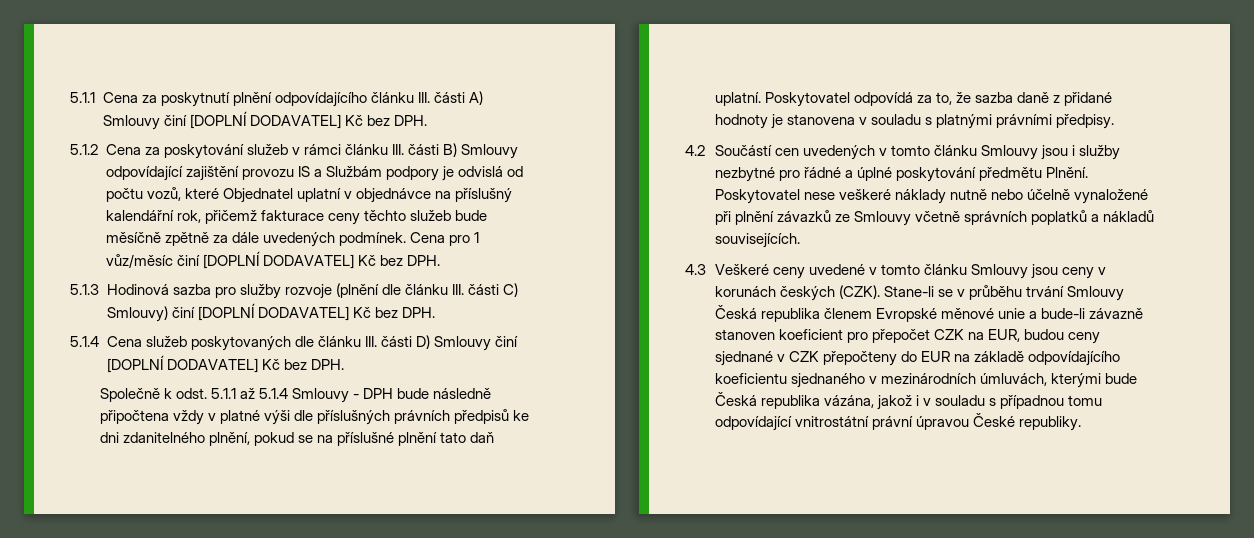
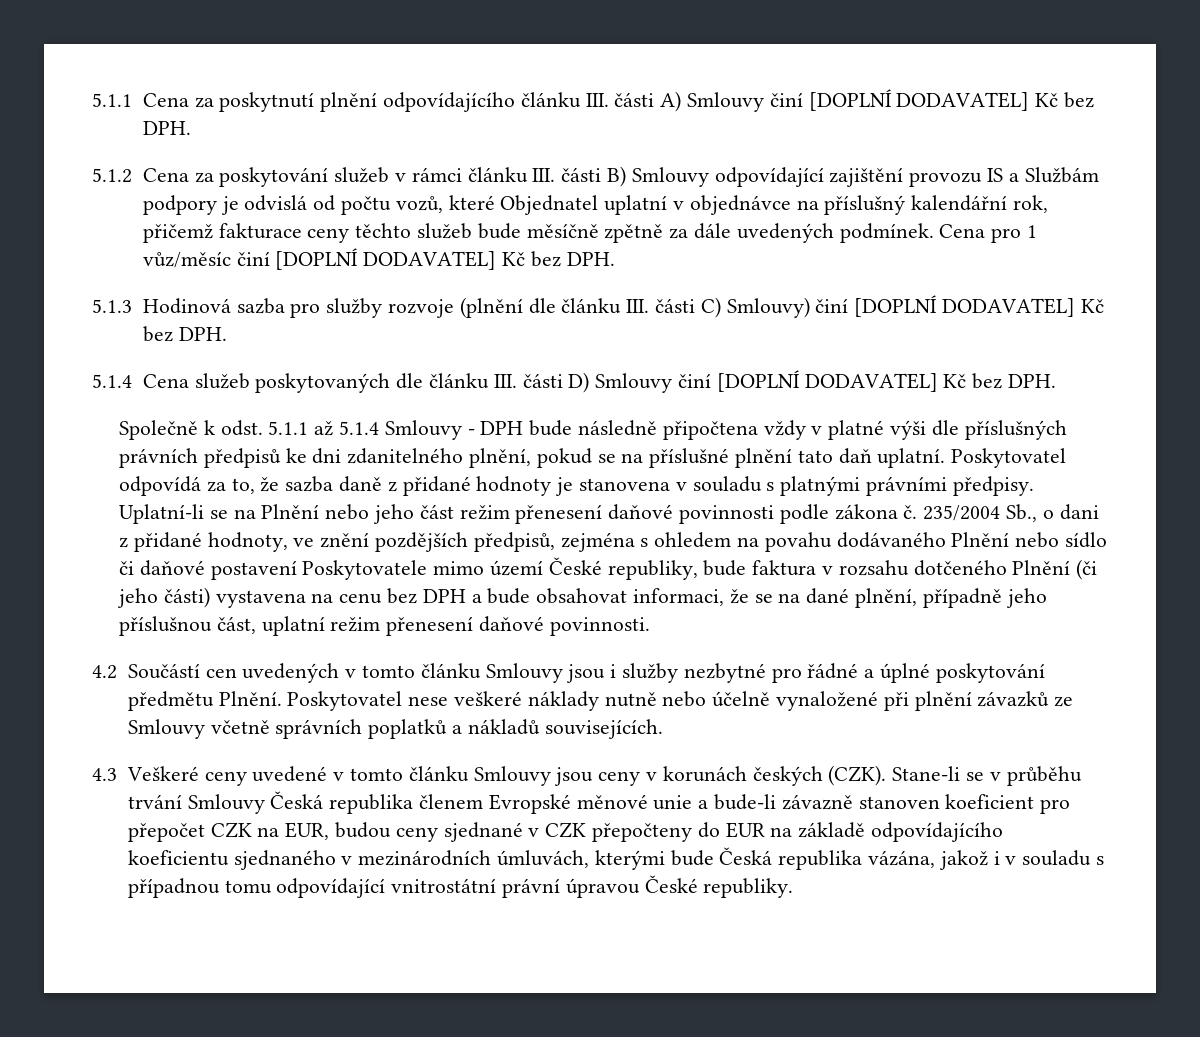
+ Uplatní-li se na Plnění nebo jeho část režim přenesení daňové povinnosti podle zákona č. 235/2004 Sb., o dani z přidané hodnoty, ve znění pozdějších předpisů, zejména s ohledem na povahu dodávaného Plnění nebo sídlo či daňové postavení Poskytovatele mimo území České republiky, bude faktura v rozsahu dotčeného Plnění (či jeho části) vystavena na cenu bez DPH a bude obsahovat informaci, že se na dané plnění, případně jeho příslušnou část, uplatní režim přenesení daňové povinnosti.

